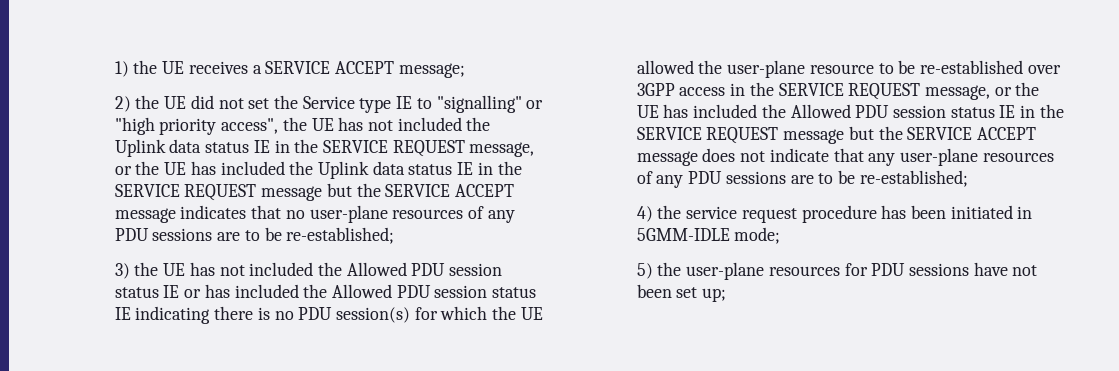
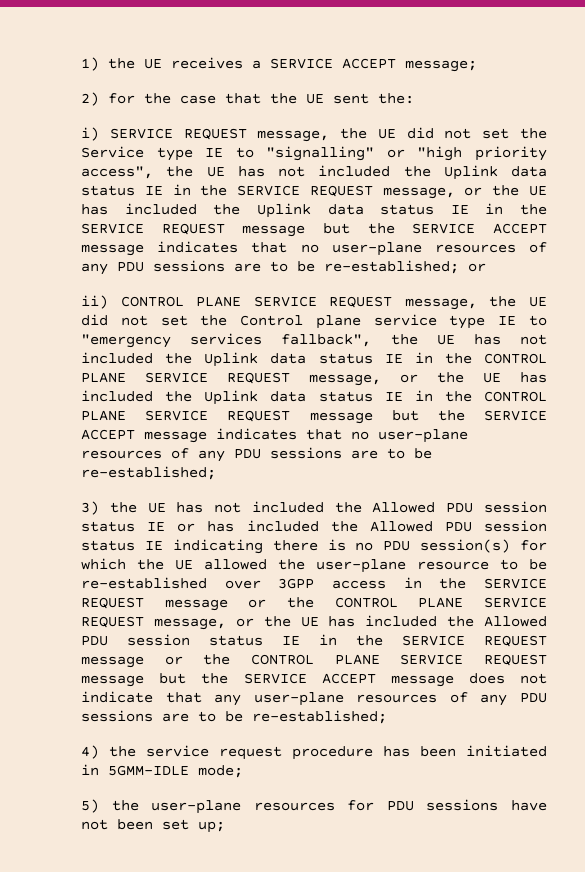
- 2) the UE did not set the Service type IE to "signalling" or "high priority access", the UE has not included the Uplink data status IE in the SERVICE REQUEST message, or the UE has included the Uplink data status IE in the SERVICE REQUEST message but the SERVICE ACCEPT message indicates that no user-plane resources of any PDU sessions are to be re-established;
+ 2) for the case that the UE sent the:
+ i) SERVICE REQUEST message, the UE did not set the Service type IE to "signalling" or "high priority access", the UE has not included the Uplink data status IE in the SERVICE REQUEST message, or the UE has included the Uplink data status IE in the SERVICE REQUEST message but the SERVICE ACCEPT message indicates that no user-plane resources of any PDU sessions are to be re-established; or
+ ii) CONTROL PLANE SERVICE REQUEST message, the UE did not set the Control plane service type IE to "emergency services fallback", the UE has not included the Uplink data status IE in the CONTROL PLANE SERVICE REQUEST message, or the UE has included the Uplink data status IE in the CONTROL PLANE SERVICE REQUEST message but the SERVICE ACCEPT message indicates that no user-plane resources of any PDU sessions are to be re-established;
- 3) the UE has not included the Allowed PDU session status IE or has included the Allowed PDU session status IE indicating there is no PDU session(s) for which the UE allowed the user-plane resource to be re-established over 3GPP access in the SERVICE REQUEST message, or the UE has included the Allowed PDU session status IE in the SERVICE REQUEST message but the SERVICE ACCEPT message does not indicate that any user-plane resources of any PDU sessions are to be re-established;
+ 3) the UE has not included the Allowed PDU session status IE or has included the Allowed PDU session status IE indicating there is no PDU session(s) for which the UE allowed the user-plane resource to be re-established over 3GPP access in the SERVICE REQUEST message or the CONTROL PLANE SERVICE REQUEST message, or the UE has included the Allowed PDU session status IE in the SERVICE REQUEST message or the CONTROL PLANE SERVICE REQUEST message but the SERVICE ACCEPT message does not indicate that any user-plane resources of any PDU sessions are to be re-established;

